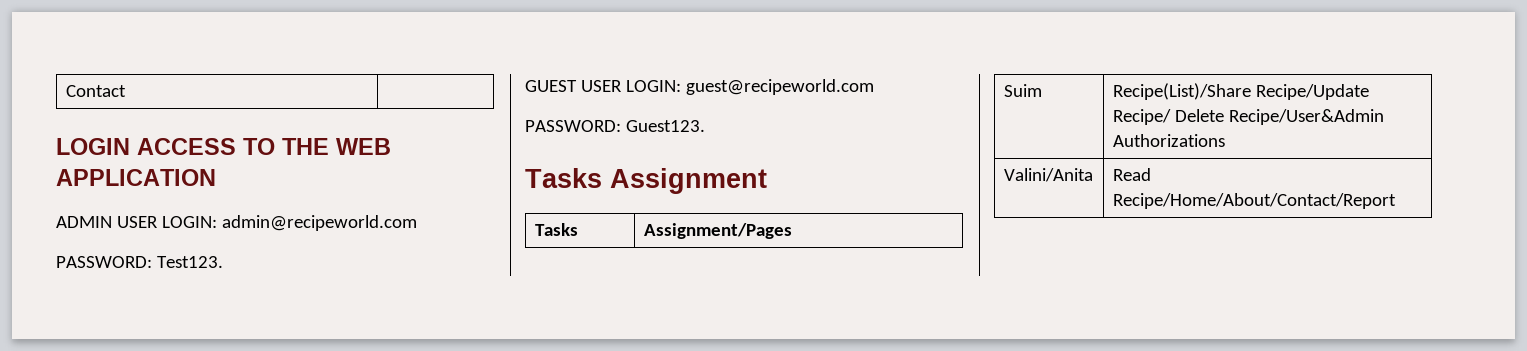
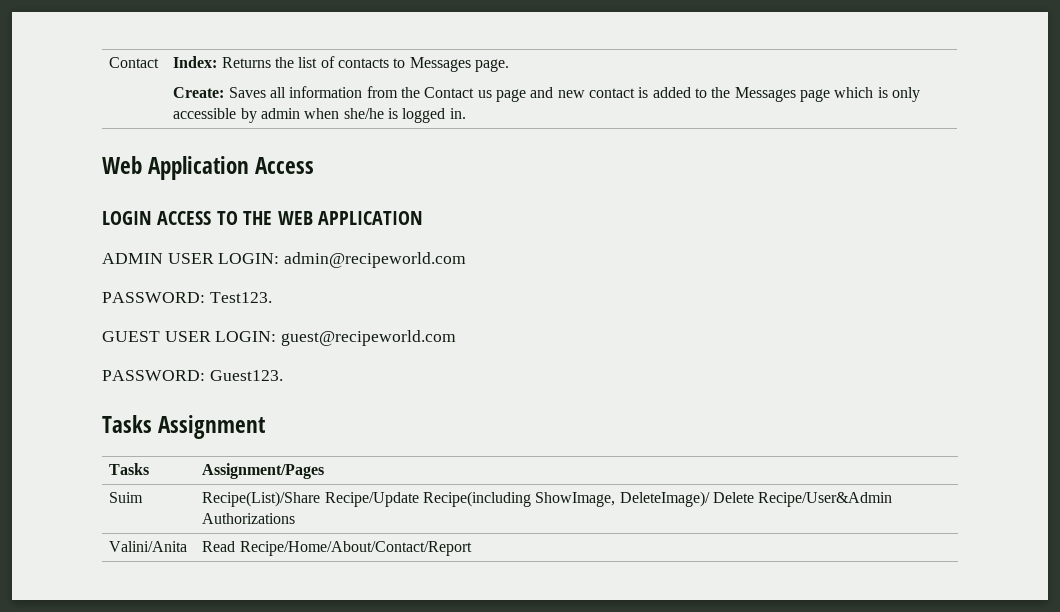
- Contact |
+ Contact | Index: Returns the list of contacts to Messages page.
+ Create: Saves all information from the Contact us page and new contact is added to the Messages page which is only accessible by admin when she/he is logged in.
+ Web Application Access
- Suim | Recipe(List)/Share Recipe/Update Recipe/ Delete Recipe/User&Admin Authorizations
+ Suim | Recipe(List)/Share Recipe/Update Recipe(including ShowImage, DeleteImage)/ Delete Recipe/User&Admin Authorizations

